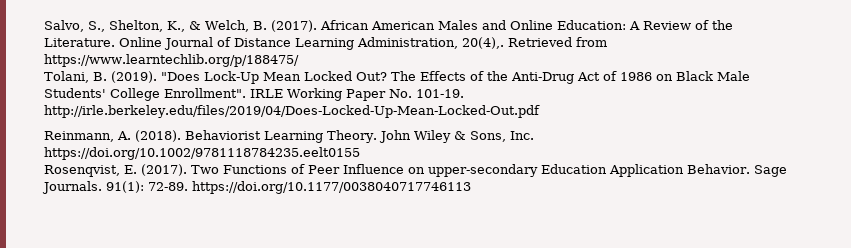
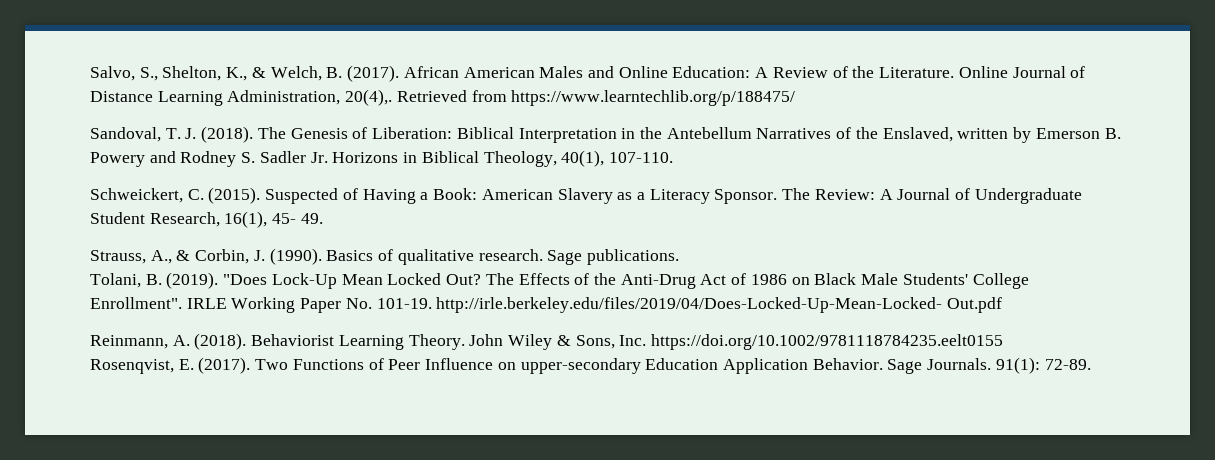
+ Sandoval, T. J. (2018). The Genesis of Liberation: Biblical Interpretation in the Antebellum Narratives of the Enslaved, written by Emerson B. Powery and Rodney S. Sadler Jr. Horizons in Biblical Theology, 40(1), 107-110.
+ Schweickert, C. (2015). Suspected of Having a Book: American Slavery as a Literacy Sponsor. The Review: A Journal of Undergraduate Student Research, 16(1), 45- 49.
+ Strauss, A., & Corbin, J. (1990). Basics of qualitative research. Sage publications.
- IRLE Working Paper No. 101-19. http://irle.berkeley.edu/files/2019/04/Does-Locked-Up-Mean-Locked-Out.pdf
+ IRLE Working Paper No. 101-19. http://irle.berkeley.edu/files/2019/04/Does-Locked-Up-Mean-Locked- Out.pdf
- 91(1): 72-89. https://doi.org/10.1177/0038040717746113
+ 91(1): 72-89.

